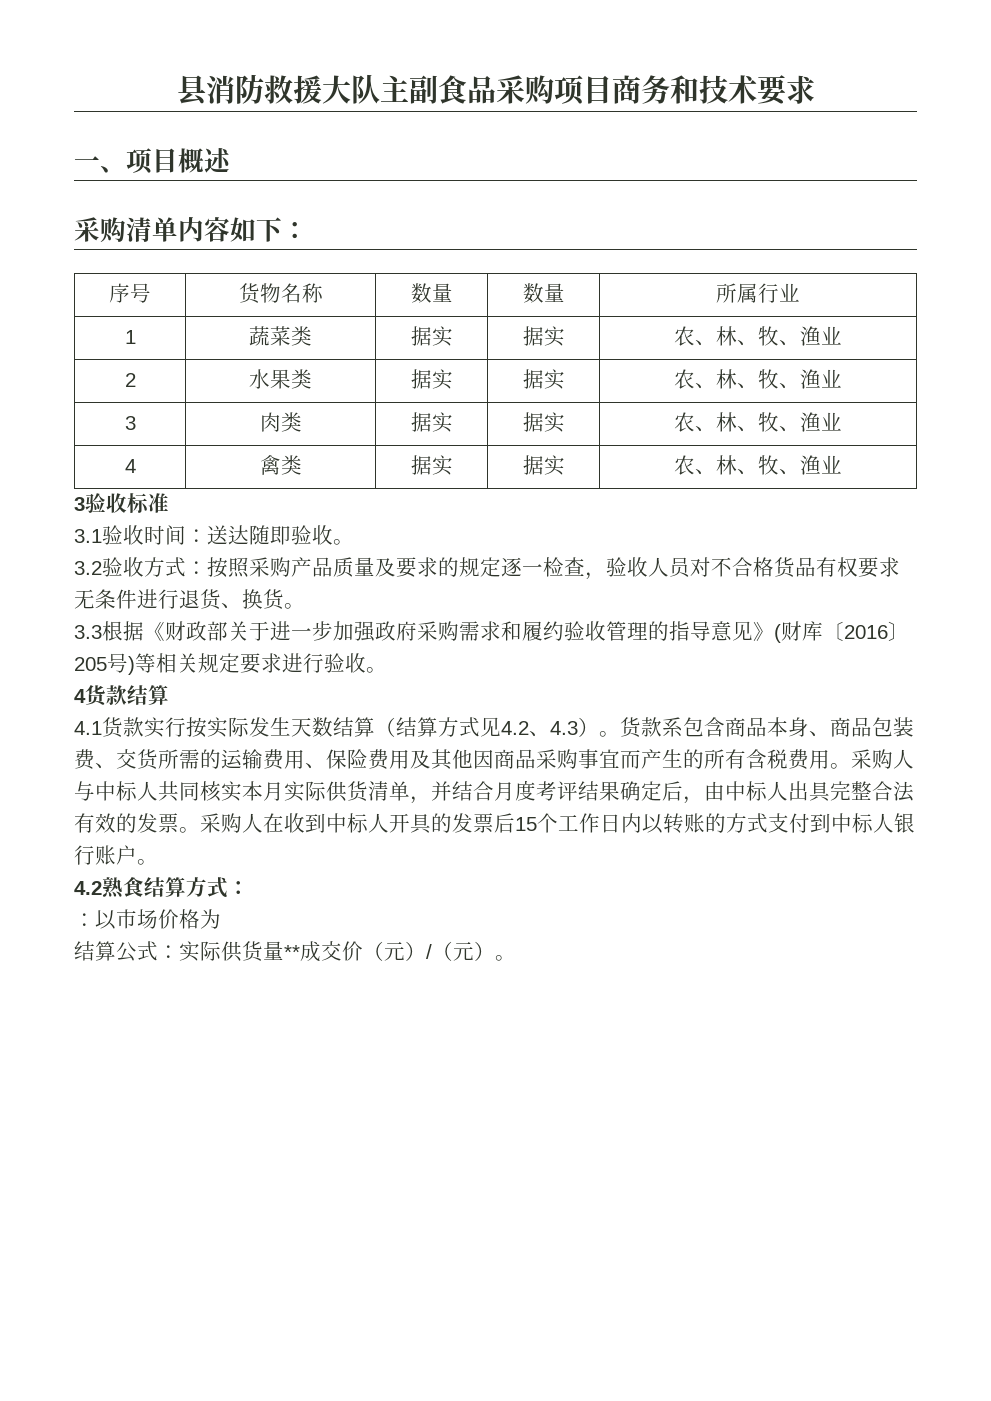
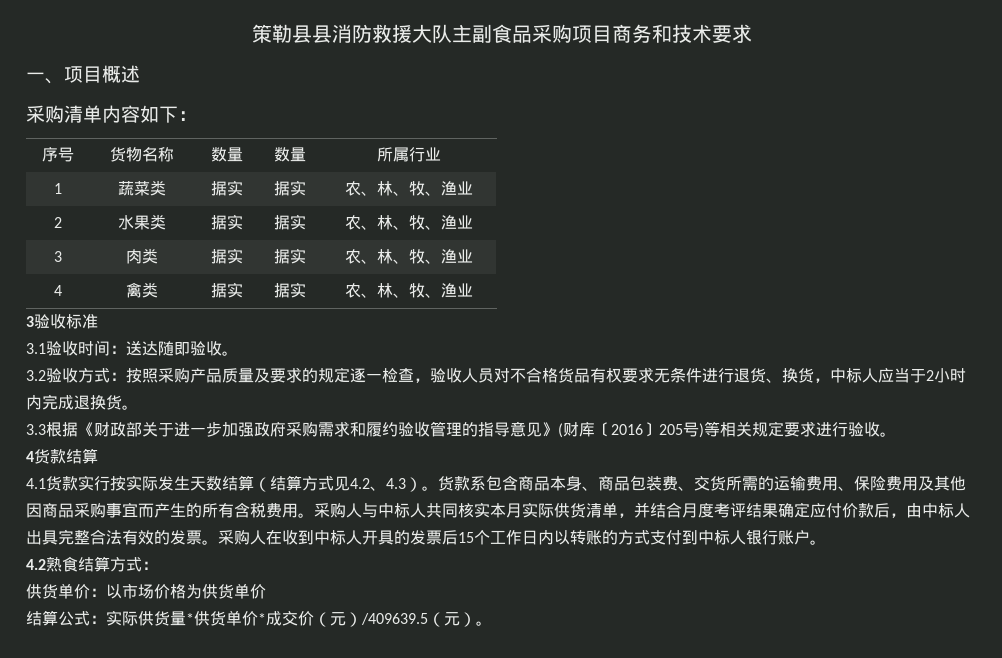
- 县消防救援大队主副食品采购项目商务和技术要求
+ 策勒县县消防救援大队主副食品采购项目商务和技术要求
- 3.2验收方式：按照采购产品质量及要求的规定逐一检查，验收人员对不合格货品有权要求无条件进行退货、换货。
+ 3.2验收方式：按照采购产品质量及要求的规定逐一检查，验收人员对不合格货品有权要求无条件进行退货、换货，中标人应当于2小时内完成退换货。
- 采购人与中标人共同核实本月实际供货清单，并结合月度考评结果确定后，由中标人出具完整合法有效的发票。
+ 采购人与中标人共同核实本月实际供货清单，并结合月度考评结果确定应付价款后，由中标人出具完整合法有效的发票。
- ：以市场价格为
+ 供货单价：以市场价格为供货单价
- 结算公式：实际供货量**成交价（元）/（元）。
+ 结算公式：实际供货量*供货单价*成交价（元）/409639.5（元）。

